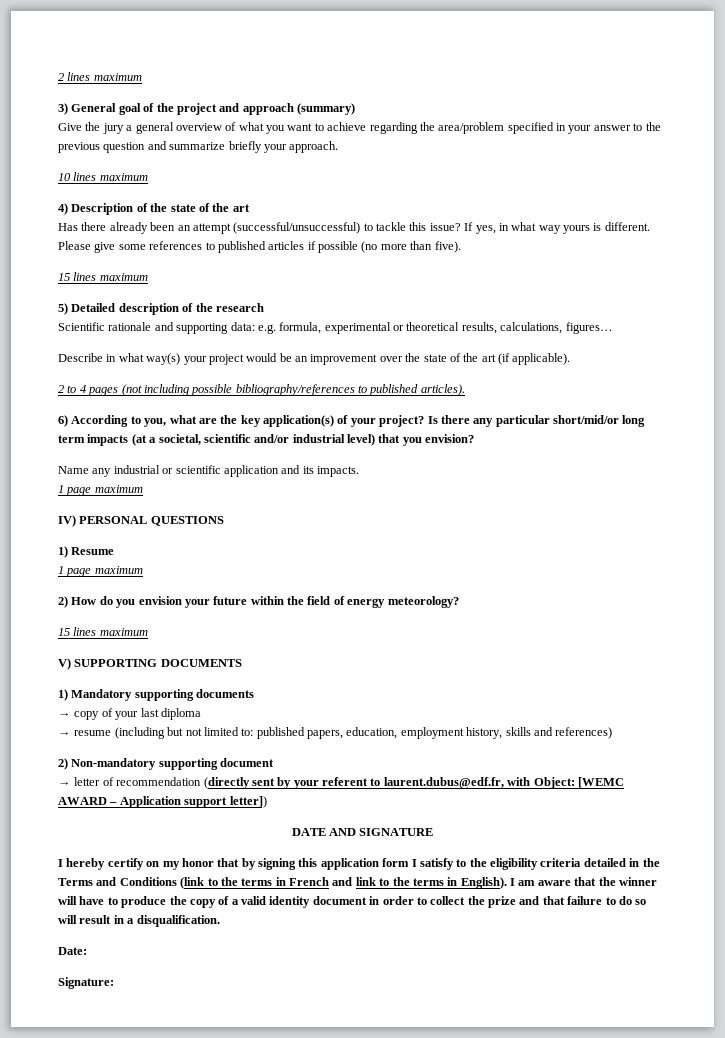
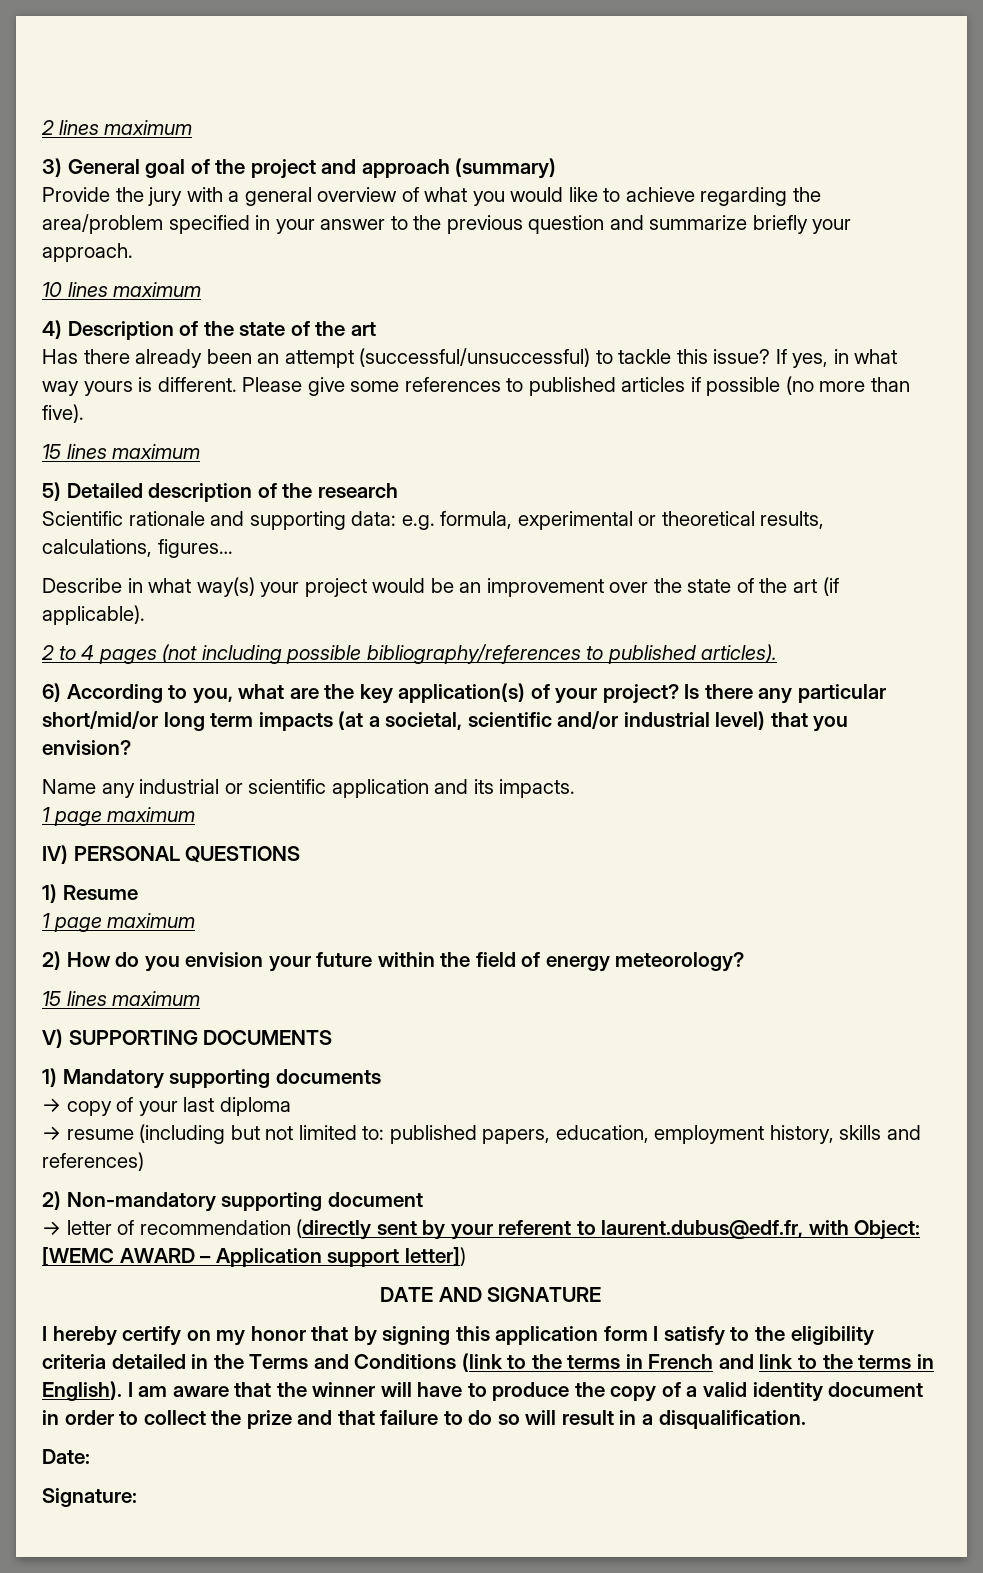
- Give the jury a general overview of what you want to achieve regarding the area/problem specified in your answer to the previous question and summarize briefly your approach.
+ Provide the jury with a general overview of what you would like to achieve regarding the area/problem specified in your answer to the previous question and summarize briefly your approach.

